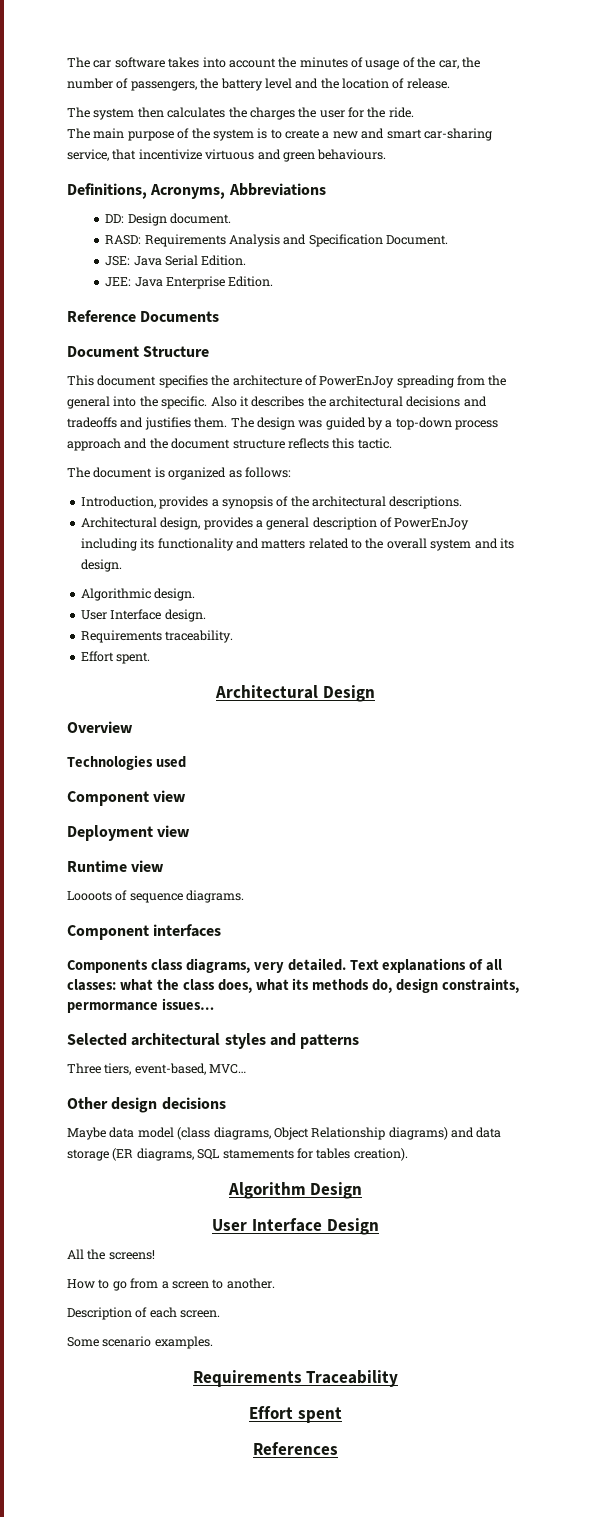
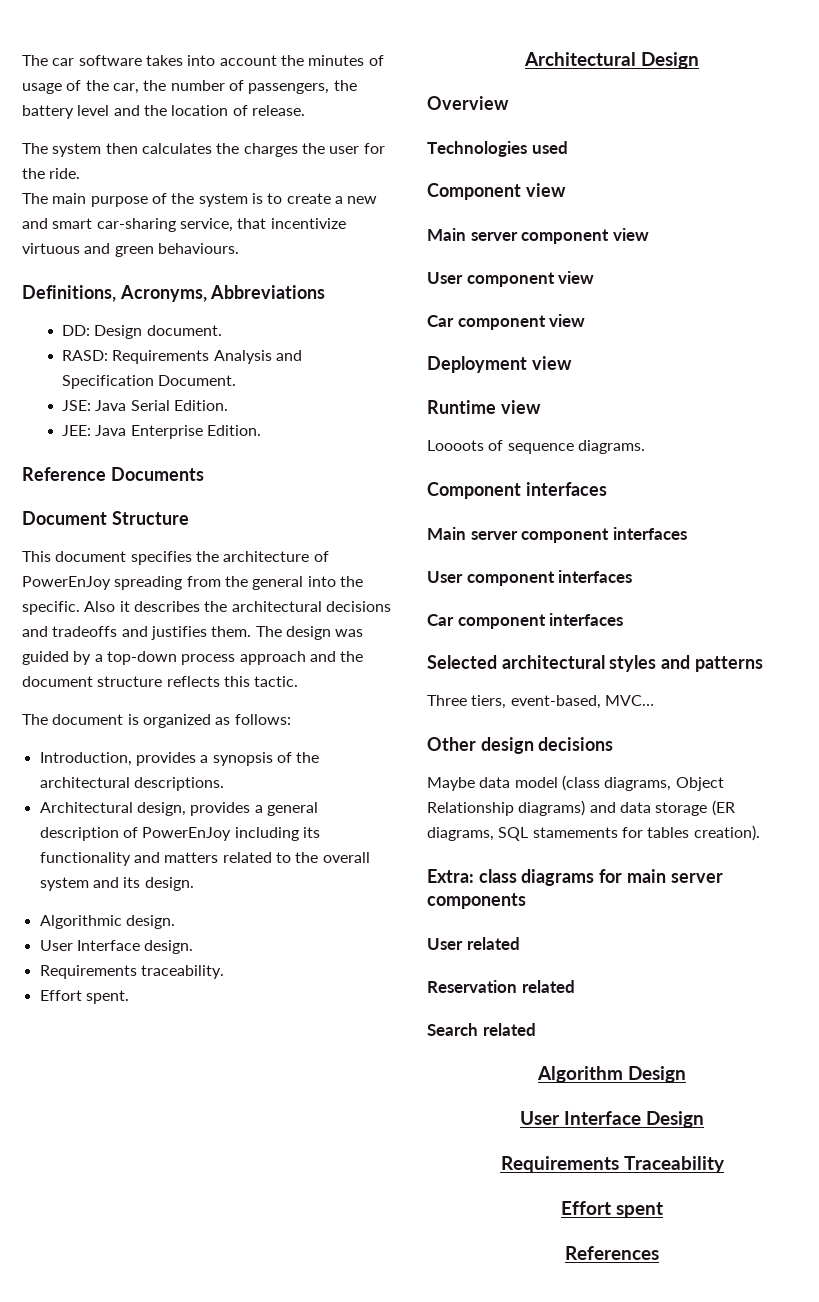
+ Main server component view
+ User component view
+ Car component view
- Components class diagrams, very detailed. Text explanations of all classes: what the class does, what its methods do, design constraints, permormance issues…
+ Main server component interfaces
+ User component interfaces
+ Car component interfaces
+ Extra: class diagrams for main server components
+ User related
+ Reservation related
+ Search related
- All the screens!
- How to go from a screen to another.
- Description of each screen.
- Some scenario examples.

